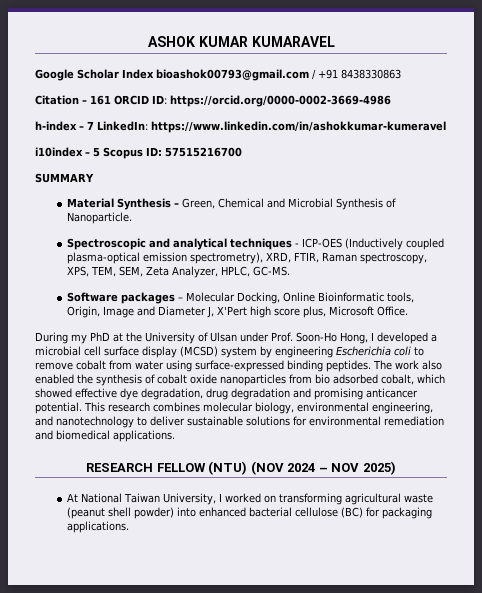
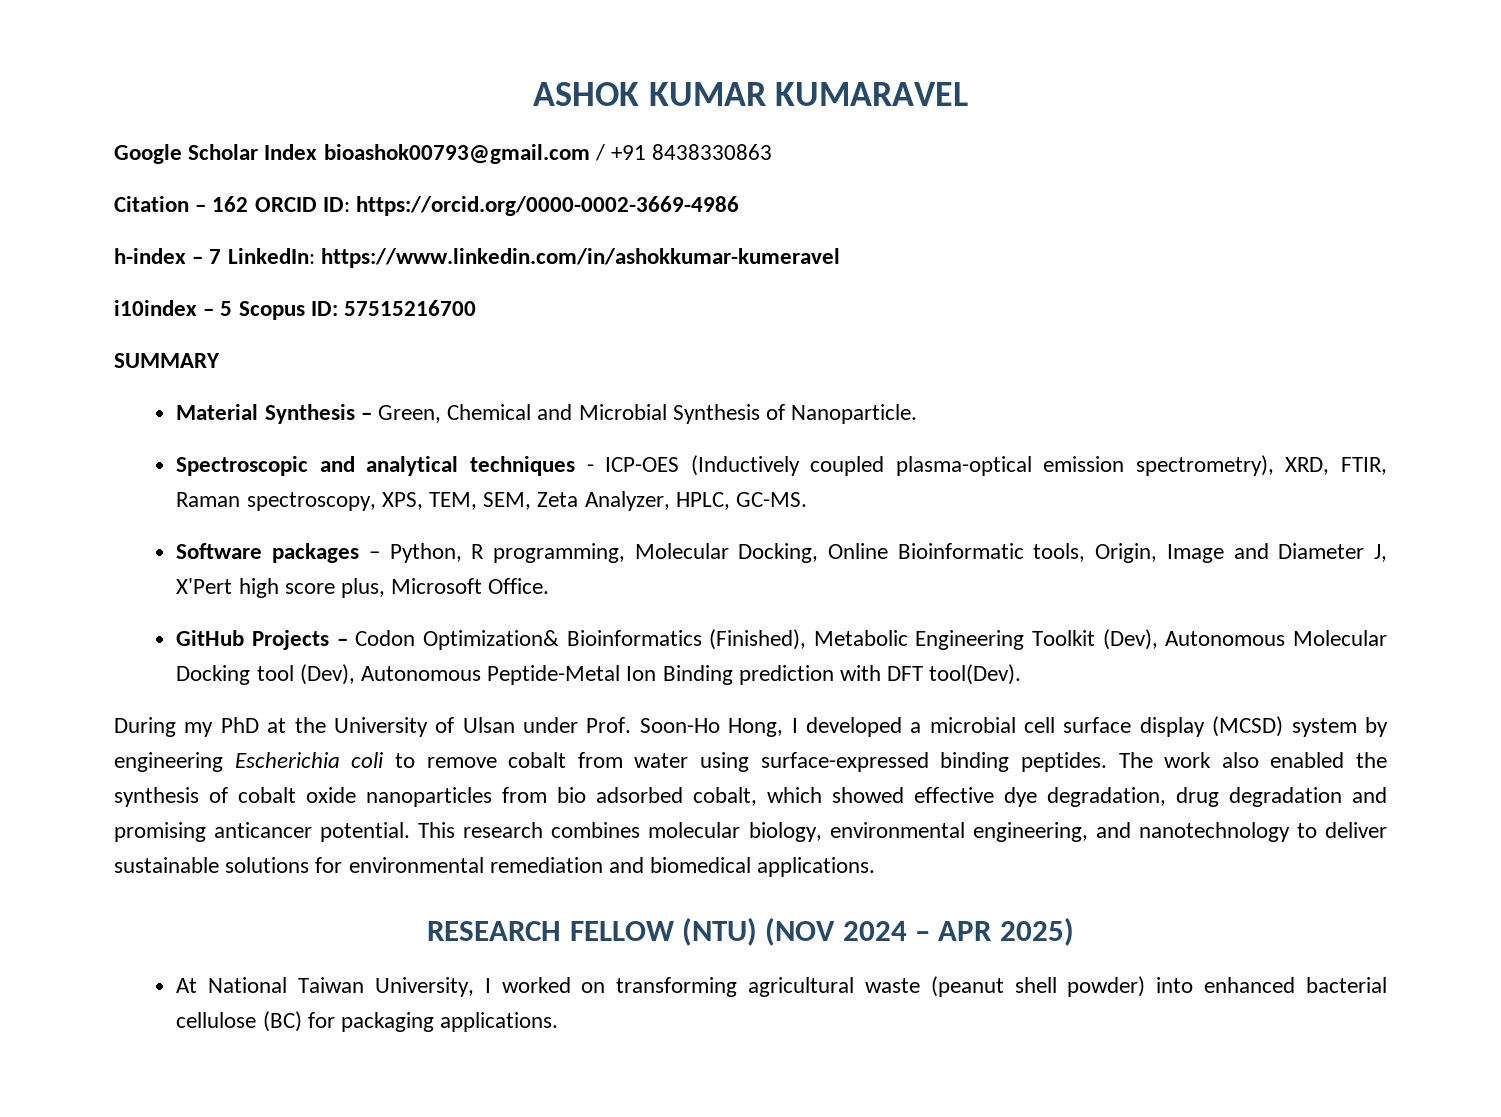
- Citation – 161 ORCID ID: https://orcid.org/0000-0002-3669-4986
+ Citation – 162 ORCID ID: https://orcid.org/0000-0002-3669-4986
- Software packages – Molecular Docking, Online Bioinformatic tools, Origin, Image and Diameter J, X'Pert high score plus, Microsoft Office.
+ Software packages – Python, R programming, Molecular Docking, Online Bioinformatic tools, Origin, Image and Diameter J, X'Pert high score plus, Microsoft Office.
+ GitHub Projects – Codon Optimization& Bioinformatics (Finished), Metabolic Engineering Toolkit (Dev), Autonomous Molecular Docking tool (Dev), Autonomous Peptide-Metal Ion Binding prediction with DFT tool(Dev).
- RESEARCH FELLOW (NTU) (NOV 2024 – NOV 2025)
+ RESEARCH FELLOW (NTU) (NOV 2024 – APR 2025)

